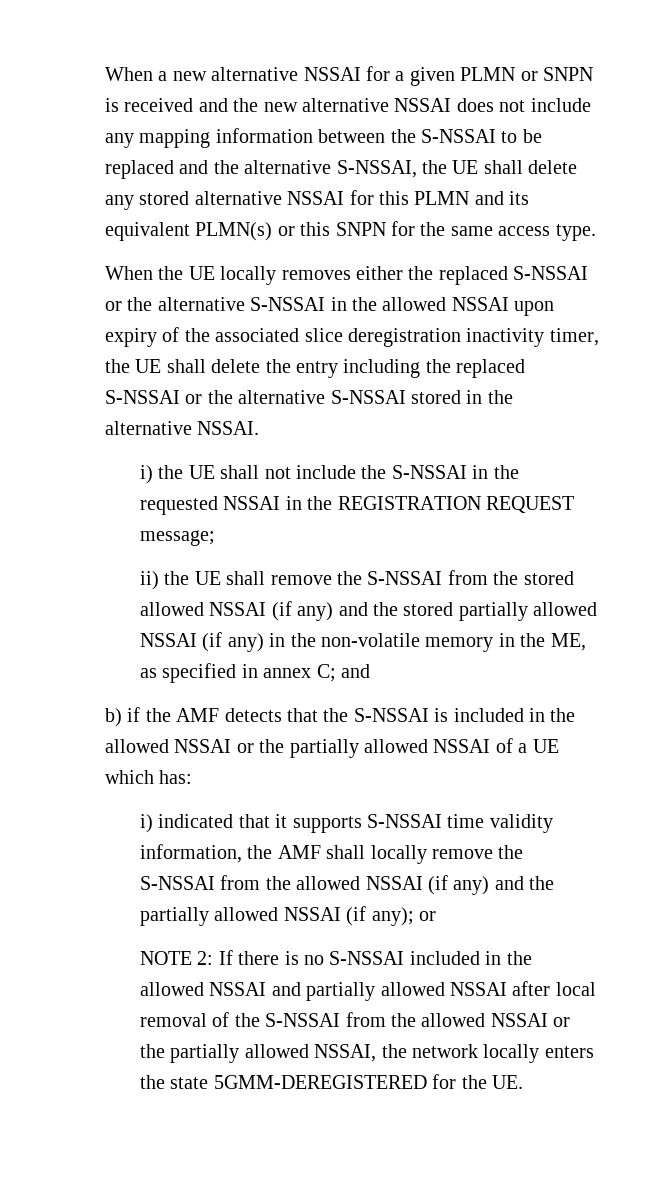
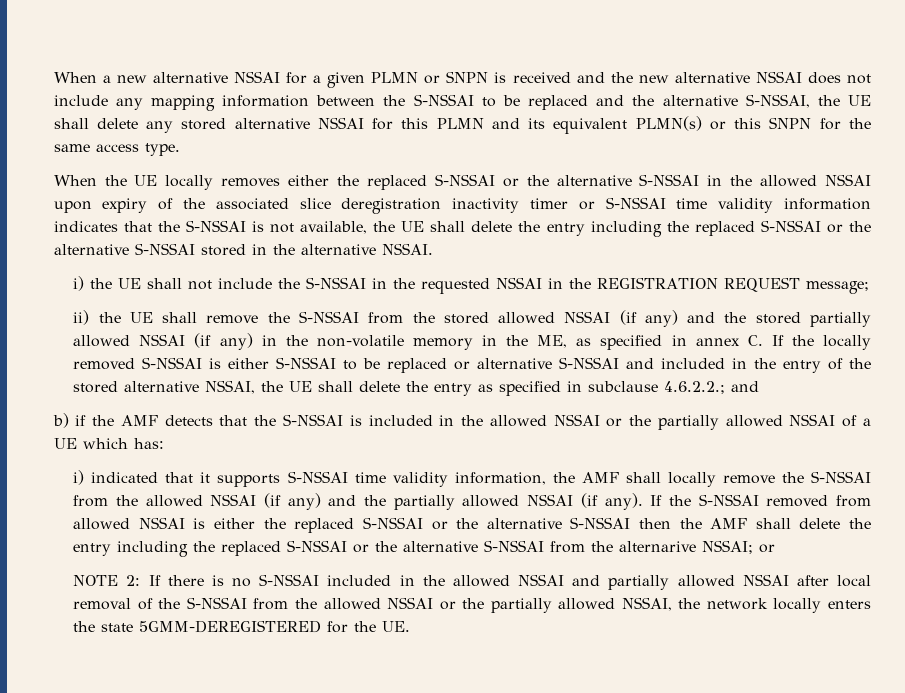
- When the UE locally removes either the replaced S-NSSAI or the alternative S-NSSAI in the allowed NSSAI upon expiry of the associated slice deregistration inactivity timer, the UE shall delete the entry including the replaced S-NSSAI or the alternative S-NSSAI stored in the alternative NSSAI.
+ When the UE locally removes either the replaced S-NSSAI or the alternative S-NSSAI in the allowed NSSAI upon expiry of the associated slice deregistration inactivity timer or S-NSSAI time validity information indicates that the S-NSSAI is not available, the UE shall delete the entry including the replaced S-NSSAI or the alternative S-NSSAI stored in the alternative NSSAI.
- ii) the UE shall remove the S-NSSAI from the stored allowed NSSAI (if any) and the stored partially allowed NSSAI (if any) in the non-volatile memory in the ME, as specified in annex C; and
+ ii) the UE shall remove the S-NSSAI from the stored allowed NSSAI (if any) and the stored partially allowed NSSAI (if any) in the non-volatile memory in the ME, as specified in annex C. If the locally removed S-NSSAI is either S-NSSAI to be replaced or alternative S-NSSAI and included in the entry of the stored alternative NSSAI, the UE shall delete the entry as specified in subclause 4.6.2.2.; and
- i) indicated that it supports S-NSSAI time validity information, the AMF shall locally remove the S-NSSAI from the allowed NSSAI (if any) and the partially allowed NSSAI (if any); or
+ i) indicated that it supports S-NSSAI time validity information, the AMF shall locally remove the S-NSSAI from the allowed NSSAI (if any) and the partially allowed NSSAI (if any). If the S-NSSAI removed from allowed NSSAI is either the replaced S-NSSAI or the alternative S-NSSAI then the AMF shall delete the entry including the replaced S-NSSAI or the alternative S-NSSAI from the alternarive NSSAI; or

